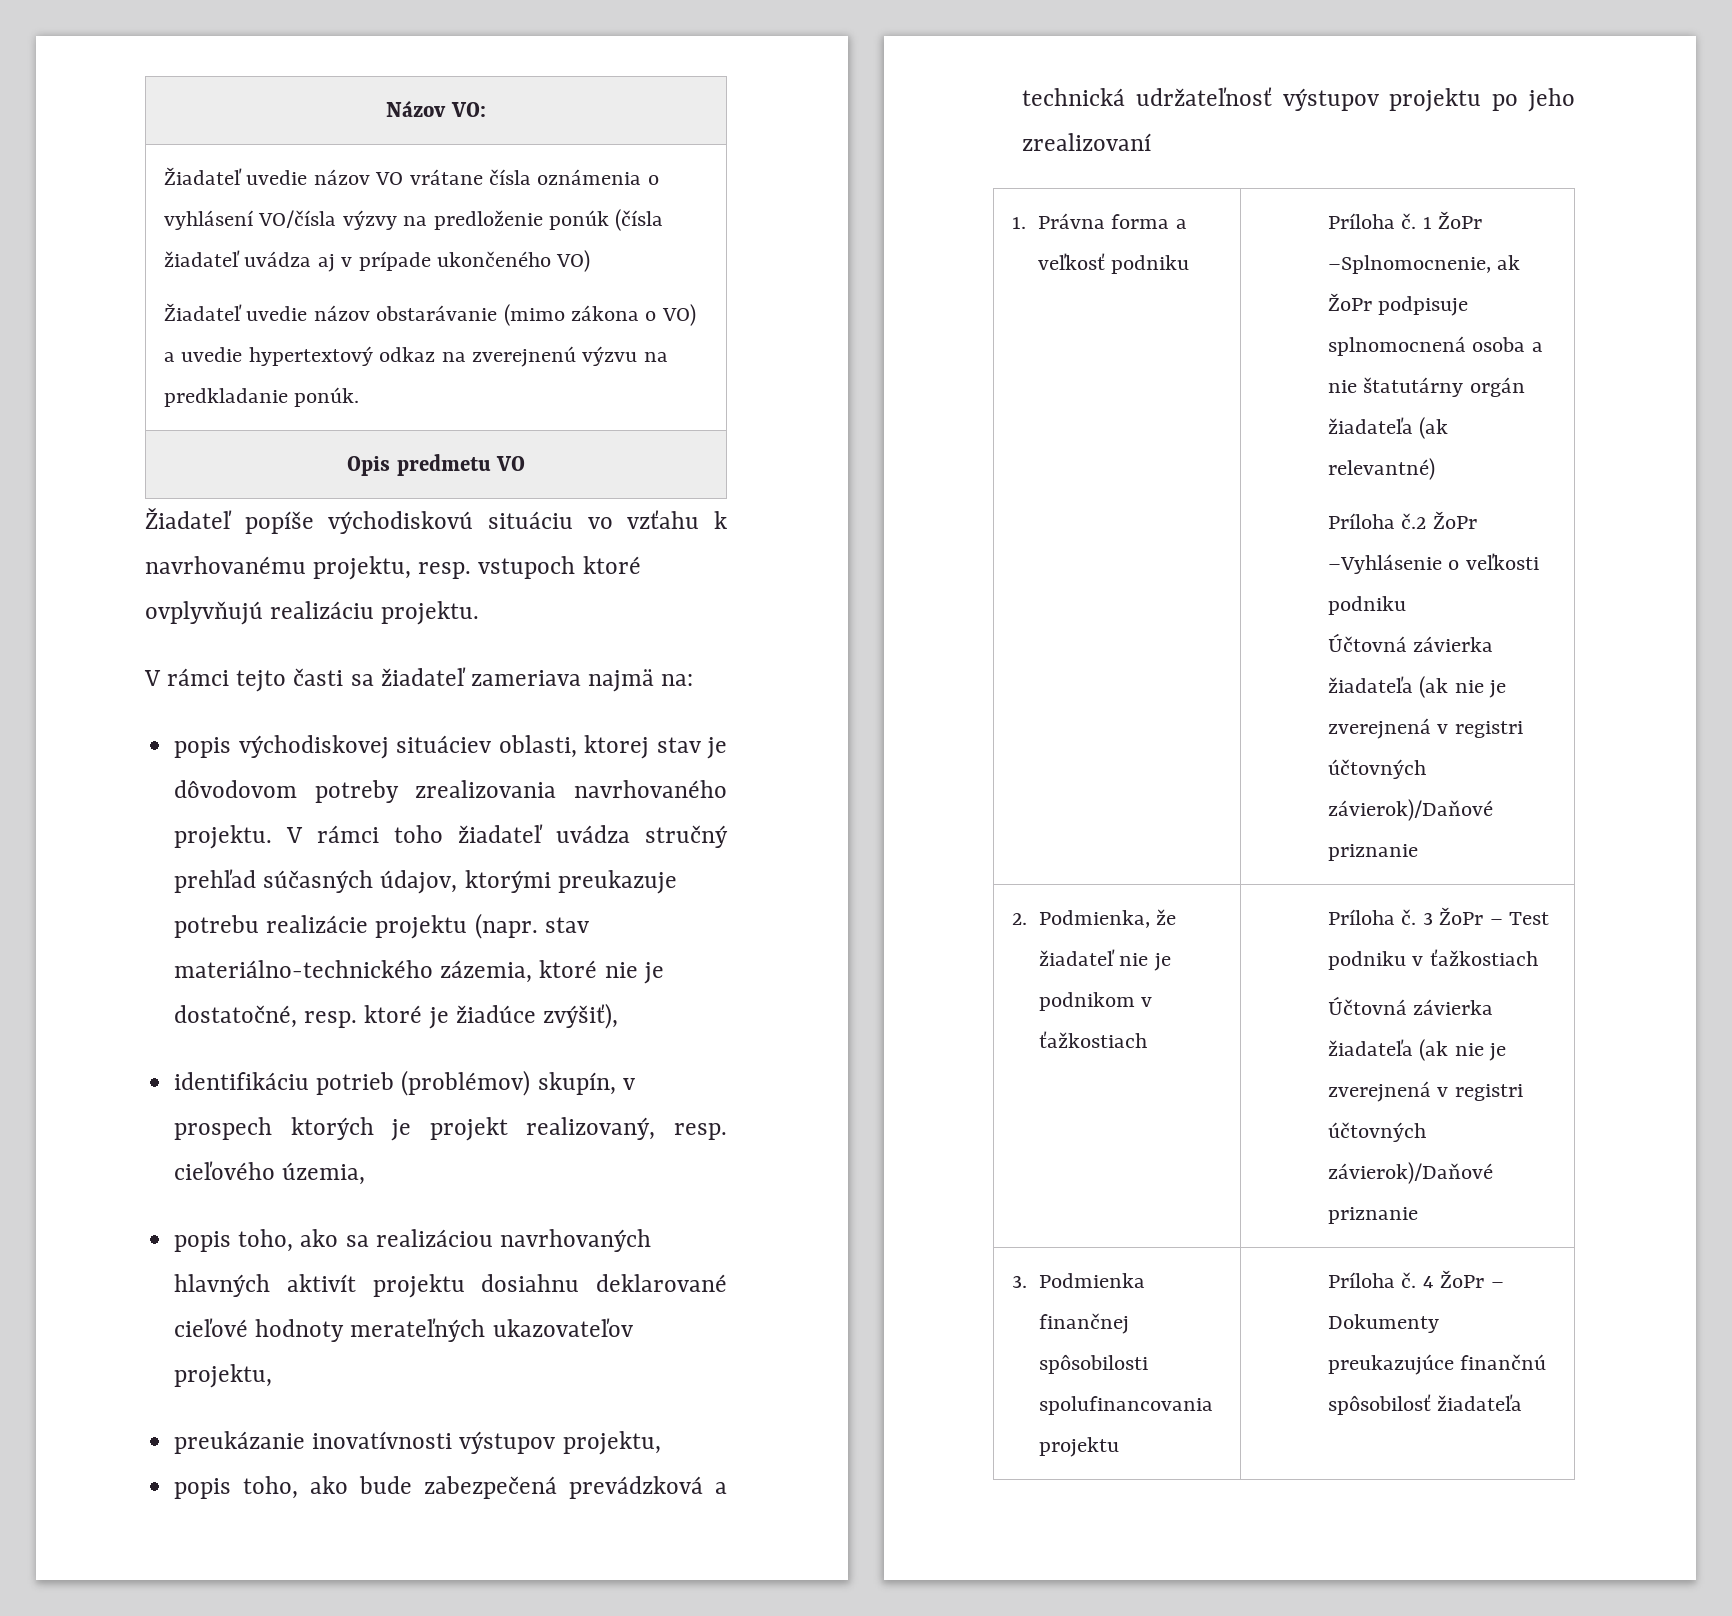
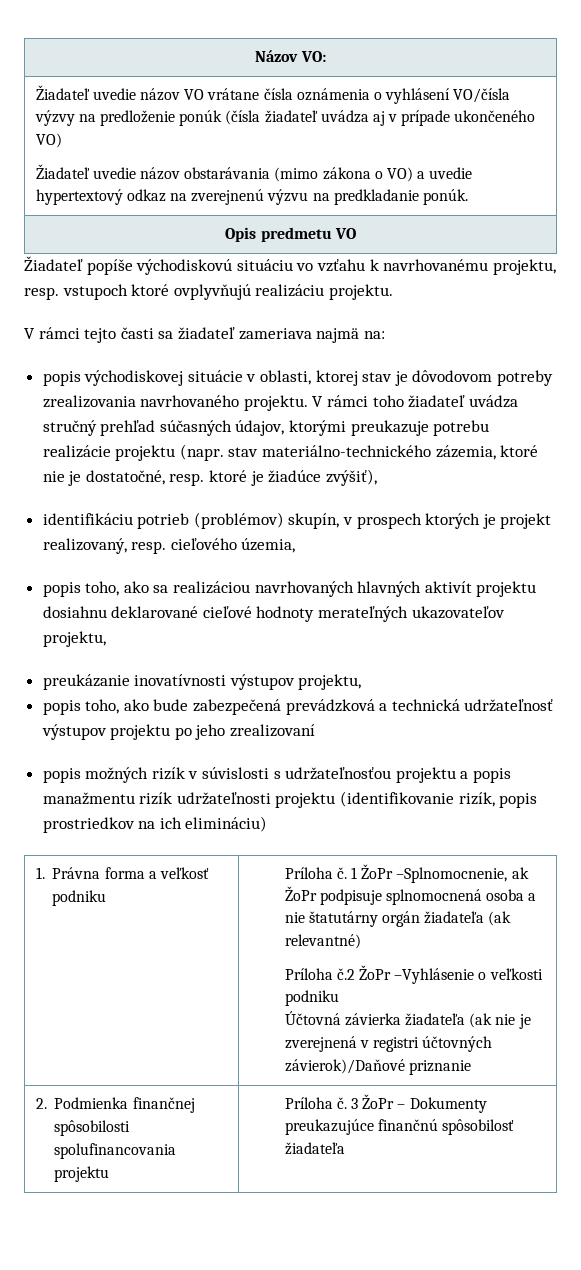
  Žiadateľ uvedie názov VO vrátane čísla oznámenia o vyhlásení VO/čísla výzvy na predloženie ponúk (čísla žiadateľ uvádza aj v prípade ukončeného VO)
- Žiadateľ uvedie názov obstarávanie (mimo zákona o VO) a uvedie hypertextový odkaz na zverejnenú výzvu na predkladanie ponúk.
+ Žiadateľ uvedie názov obstarávania (mimo zákona o VO) a uvedie hypertextový odkaz na zverejnenú výzvu na predkladanie ponúk.
- popis východiskovej situáciev oblasti, ktorej stav je dôvodovom potreby zrealizovania navrhovaného projektu.
+ popis východiskovej situácie v oblasti, ktorej stav je dôvodovom potreby zrealizovania navrhovaného projektu.
+ popis možných rizík v súvislosti s udržateľnosťou projektu a popis manažmentu rizík udržateľnosti projektu (identifikovanie rizík, popis prostriedkov na ich elimináciu)
- 2. Podmienka, že žiadateľ nie je podnikom v ťažkostiach | Príloha č. 3 ŽoPr – Test podniku v ťažkostiach
- Účtovná závierka žiadateľa (ak nie je zverejnená v registri účtovných závierok)/Daňové priznanie
- 3. Podmienka finančnej spôsobilosti spolufinancovania projektu | Príloha č. 4 ŽoPr – Dokumenty preukazujúce finančnú spôsobilosť žiadateľa
+ 2. Podmienka finančnej spôsobilosti spolufinancovania projektu | Príloha č. 3 ŽoPr – Dokumenty preukazujúce finančnú spôsobilosť žiadateľa

